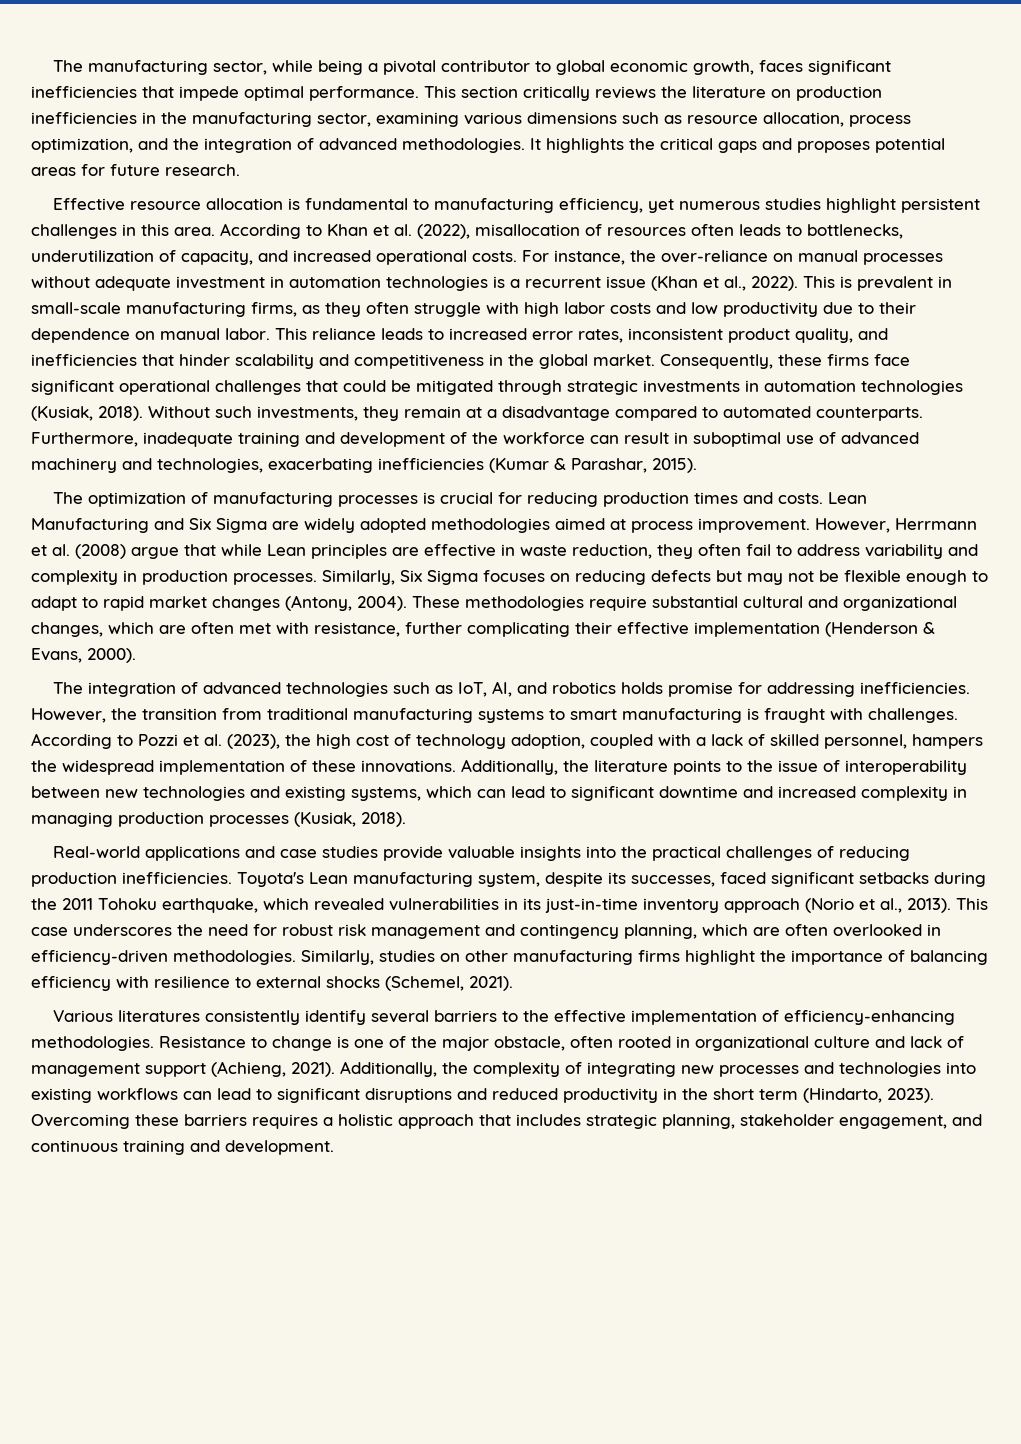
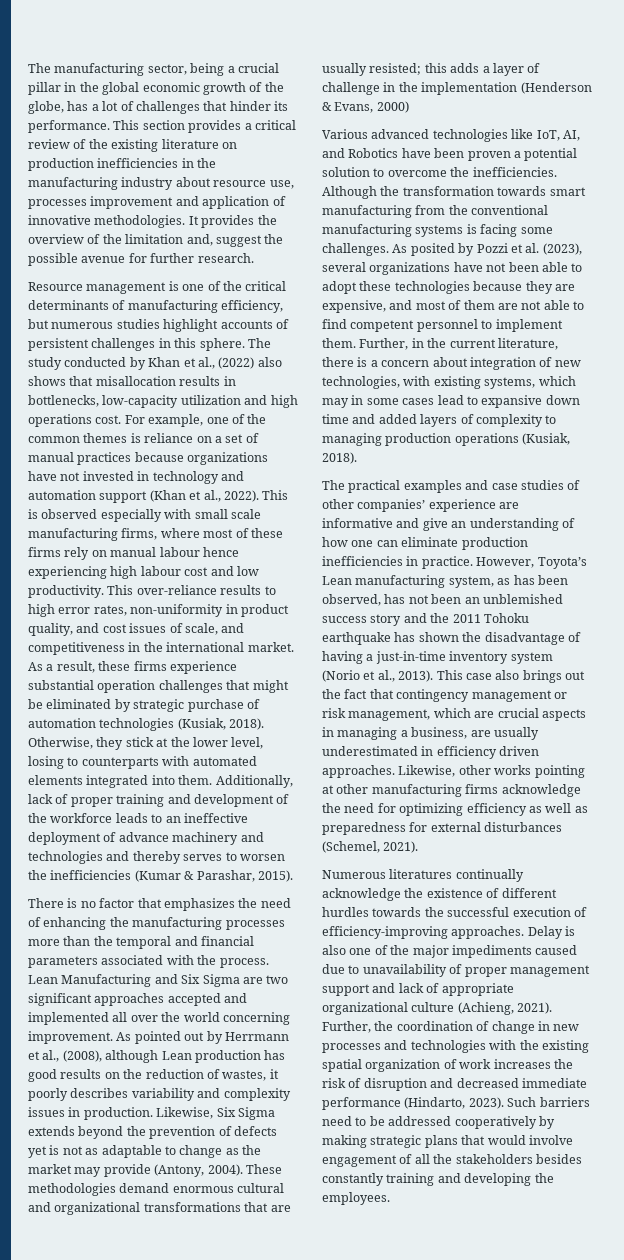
- The manufacturing sector, while being a pivotal contributor to global economic growth, faces significant inefficiencies that impede optimal performance. This section critically reviews the literature on production inefficiencies in the manufacturing sector, examining various dimensions such as resource allocation, process optimization, and the integration of advanced methodologies. It highlights the critical gaps and proposes potential areas for future research.
- Effective resource allocation is fundamental to manufacturing efficiency, yet numerous studies highlight persistent challenges in this area. According to Khan et al. (2022), misallocation of resources often leads to bottlenecks, underutilization of capacity, and increased operational costs. For instance, the over-reliance on manual processes without adequate investment in automation technologies is a recurrent issue (Khan et al., 2022).
+ The manufacturing sector, being a crucial pillar in the global economic growth of the globe, has a lot of challenges that hinder its performance. This section provides a critical review of the existing literature on production inefficiencies in the manufacturing industry about resource use, processes improvement and application of innovative methodologies. It provides the overview of the limitation and, suggest the possible avenue for further research.
+ Resource management is one of the critical determinants of manufacturing efficiency, but numerous studies highlight accounts of persistent challenges in this sphere. The study conducted by Khan et al., (2022) also shows that misallocation results in bottlenecks, low-capacity utilization and high operations cost. For example, one of the common themes is reliance on a set of manual practices because organizations have not invested in technology and automation support (Khan et al., 2022).
- This is prevalent in small-scale manufacturing firms, as they often struggle with high labor costs and low productivity due to their dependence on manual labor. This reliance leads to increased error rates, inconsistent product quality, and inefficiencies that hinder scalability and competitiveness in the global market. Consequently, these firms face significant operational challenges that could be mitigated through strategic investments in automation technologies (Kusiak, 2018). Without such investments, they remain at a disadvantage compared to automated counterparts. Furthermore, inadequate training and development of the workforce can result in suboptimal use of advanced machinery and technologies, exacerbating inefficiencies (Kumar & Parashar, 2015).
+ This is observed especially with small scale manufacturing firms, where most of these firms rely on manual labour hence experiencing high labour cost and low productivity. This over-reliance results to high error rates, non-uniformity in product quality, and cost issues of scale, and competitiveness in the international market. As a result, these firms experience substantial operation challenges that might be eliminated by strategic purchase of automation technologies (Kusiak, 2018). Otherwise, they stick at the lower level, losing to counterparts with automated elements integrated into them. Additionally, lack of proper training and development of the workforce leads to an ineffective deployment of advance machinery and technologies and thereby serves to worsen the inefficiencies (Kumar & Parashar, 2015).
- The optimization of manufacturing processes is crucial for reducing production times and costs.
+ There is no factor that emphasizes the need of enhancing the manufacturing processes more than the temporal and financial parameters associated with the process.
- Lean Manufacturing and Six Sigma are widely adopted methodologies aimed at process improvement. However, Herrmann et al. (2008) argue that while Lean principles are effective in waste reduction, they often fail to address variability and complexity in production processes. Similarly, Six Sigma focuses on reducing defects but may not be flexible enough to adapt to rapid market changes (Antony, 2004).
+ Lean Manufacturing and Six Sigma are two significant approaches accepted and implemented all over the world concerning improvement. As pointed out by Herrmann et al., (2008), although Lean production has good results on the reduction of wastes, it poorly describes variability and complexity issues in production. Likewise, Six Sigma extends beyond the prevention of defects yet is not as adaptable to change as the market may provide (Antony, 2004).
- These methodologies require substantial cultural and organizational changes, which are often met with resistance, further complicating their effective implementation (Henderson & Evans, 2000).
- The integration of advanced technologies such as IoT, AI, and robotics holds promise for addressing inefficiencies. However, the transition from traditional manufacturing systems to smart manufacturing is fraught with challenges. According to Pozzi et al. (2023), the high cost of technology adoption, coupled with a lack of skilled personnel, hampers the widespread implementation of these innovations. Additionally, the literature points to the issue of interoperability between new technologies and existing systems, which can lead to significant downtime and increased complexity in managing production processes (Kusiak, 2018).
+ These methodologies demand enormous cultural and organizational transformations that are usually resisted; this adds a layer of challenge in the implementation (Henderson & Evans, 2000)
+ Various advanced technologies like IoT, AI, and Robotics have been proven a potential solution to overcome the inefficiencies. Although the transformation towards smart manufacturing from the conventional manufacturing systems is facing some challenges. As posited by Pozzi et al. (2023), several organizations have not been able to adopt these technologies because they are expensive, and most of them are not able to find competent personnel to implement them. Further, in the current literature, there is a concern about integration of new technologies, with existing systems, which may in some cases lead to expansive down time and added layers of complexity to managing production operations (Kusiak, 2018).
- Real-world applications and case studies provide valuable insights into the practical challenges of reducing production inefficiencies. Toyota's Lean manufacturing system, despite its successes, faced significant setbacks during the 2011 Tohoku earthquake, which revealed vulnerabilities in its just-in-time inventory approach (Norio et al., 2013).
+ The practical examples and case studies of other companies’ experience are informative and give an understanding of how one can eliminate production inefficiencies in practice. However, Toyota’s Lean manufacturing system, as has been observed, has not been an unblemished success story and the 2011 Tohoku earthquake has shown the disadvantage of having a just-in-time inventory system (Norio et al., 2013).
- This case underscores the need for robust risk management and contingency planning, which are often overlooked in efficiency-driven methodologies. Similarly, studies on other manufacturing firms highlight the importance of balancing efficiency with resilience to external shocks (Schemel, 2021).
- Various literatures consistently identify several barriers to the effective implementation of efficiency-enhancing methodologies. Resistance to change is one of the major obstacle, often rooted in organizational culture and lack of management support (Achieng, 2021). Additionally, the complexity of integrating new processes and technologies into existing workflows can lead to significant disruptions and reduced productivity in the short term (Hindarto, 2023). Overcoming these barriers requires a holistic approach that includes strategic planning, stakeholder engagement, and continuous training and development.
+ This case also brings out the fact that contingency management or risk management, which are crucial aspects in managing a business, are usually underestimated in efficiency driven approaches. Likewise, other works pointing at other manufacturing firms acknowledge the need for optimizing efficiency as well as preparedness for external disturbances (Schemel, 2021).
+ Numerous literatures continually acknowledge the existence of different hurdles towards the successful execution of efficiency-improving approaches. Delay is also one of the major impediments caused due to unavailability of proper management support and lack of appropriate organizational culture (Achieng, 2021). Further, the coordination of change in new processes and technologies with the existing spatial organization of work increases the risk of disruption and decreased immediate performance (Hindarto, 2023). Such barriers need to be addressed cooperatively by making strategic plans that would involve engagement of all the stakeholders besides constantly training and developing the employees.

